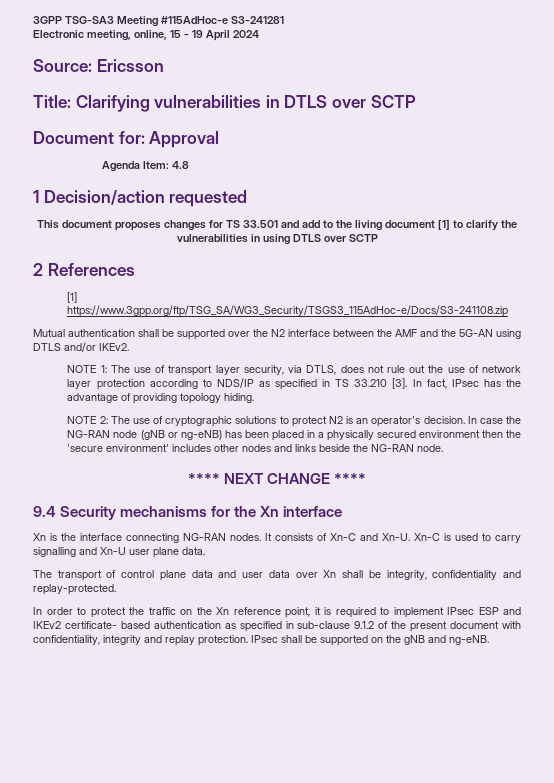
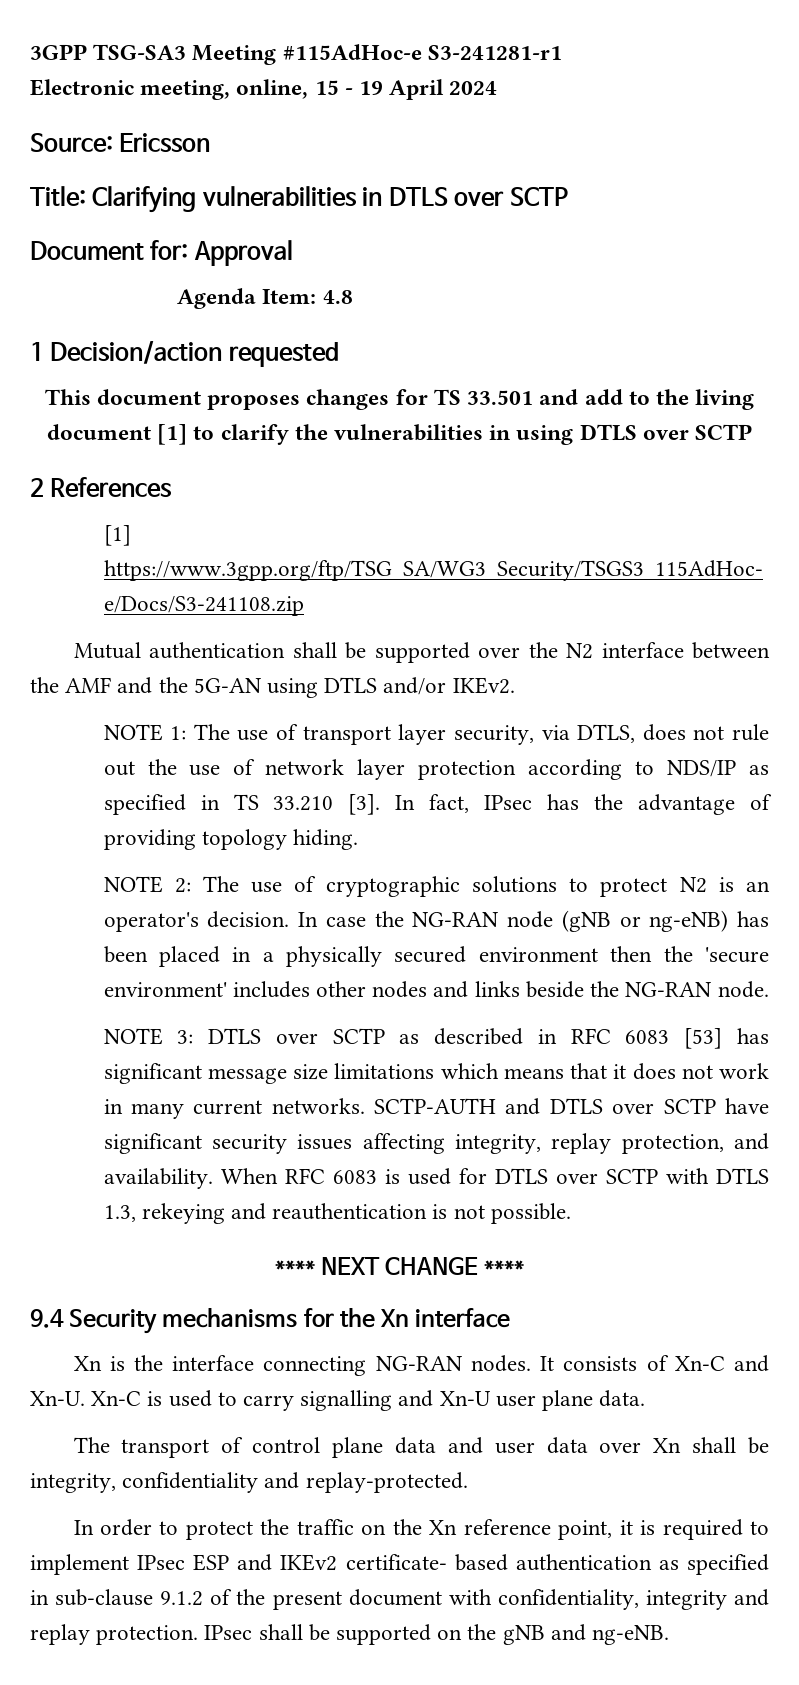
- 3GPP TSG-SA3 Meeting #115AdHoc-e S3-241281
+ 3GPP TSG-SA3 Meeting #115AdHoc-e S3-241281-r1
+ NOTE 3: DTLS over SCTP as described in RFC 6083 [53] has significant message size limitations which means that it does not work in many current networks. SCTP-AUTH and DTLS over SCTP have significant security issues affecting integrity, replay protection, and availability. When RFC 6083 is used for DTLS over SCTP with DTLS 1.3, rekeying and reauthentication is not possible.

